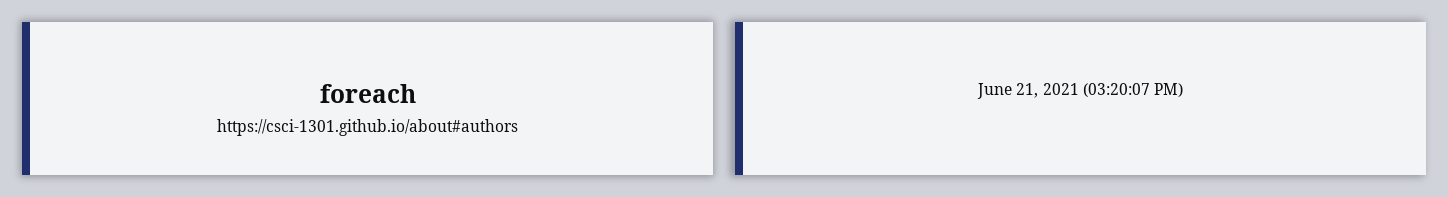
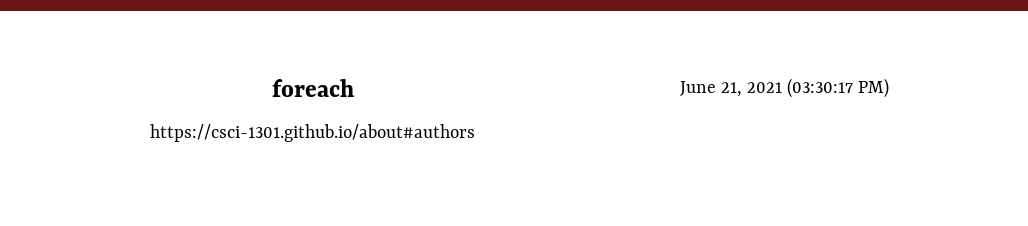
- June 21, 2021 (03:20:07 PM)
+ June 21, 2021 (03:30:17 PM)

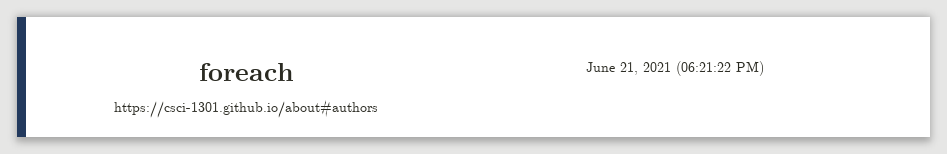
- June 21, 2021 (03:30:17 PM)
+ June 21, 2021 (06:21:22 PM)

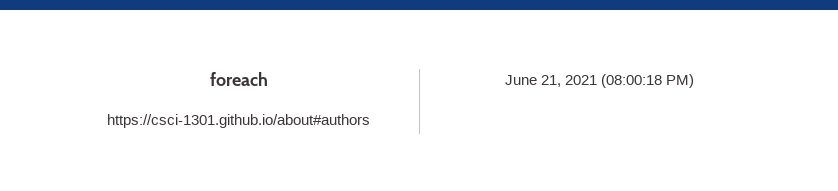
- June 21, 2021 (06:21:22 PM)
+ June 21, 2021 (08:00:18 PM)

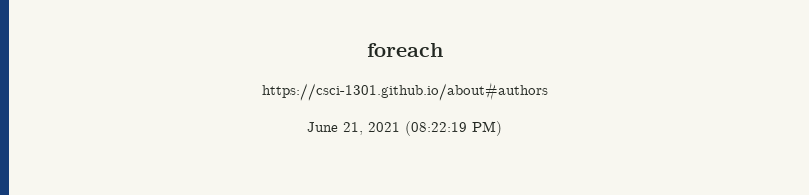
- June 21, 2021 (08:00:18 PM)
+ June 21, 2021 (08:22:19 PM)

